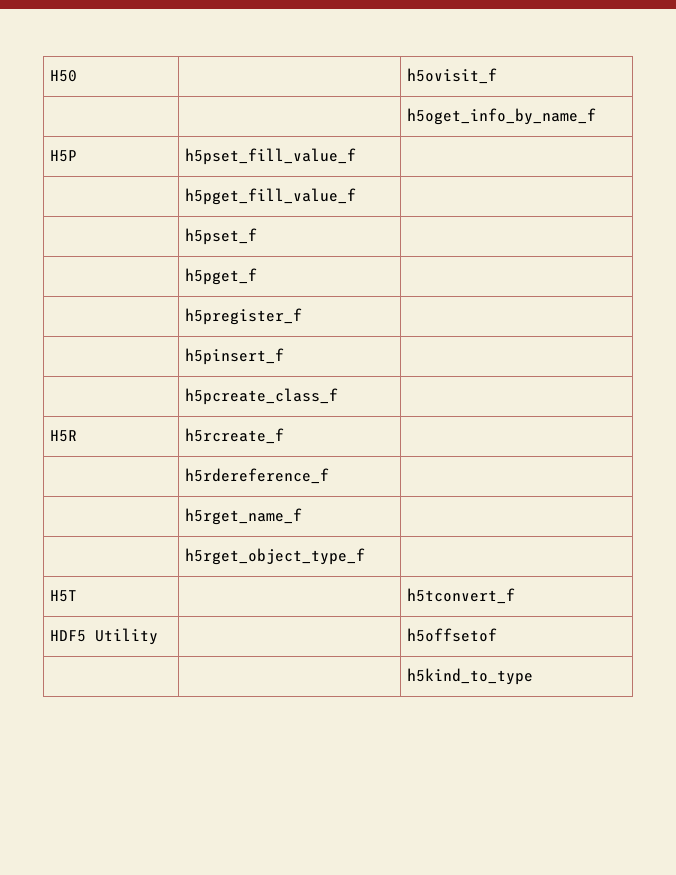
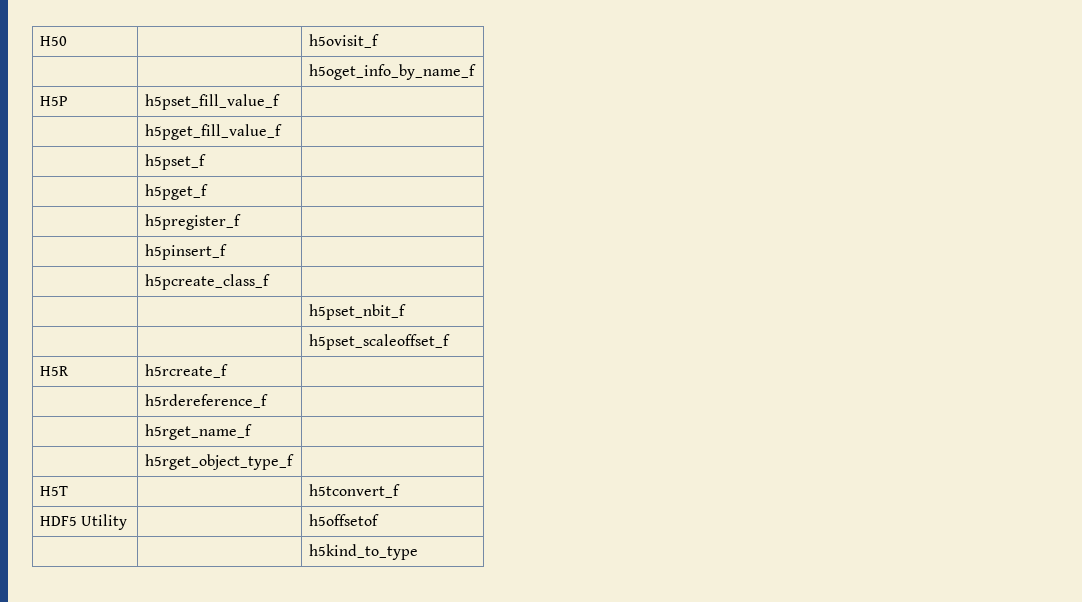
+ | | h5pset_nbit_f
+ | | h5pset_scaleoffset_f

